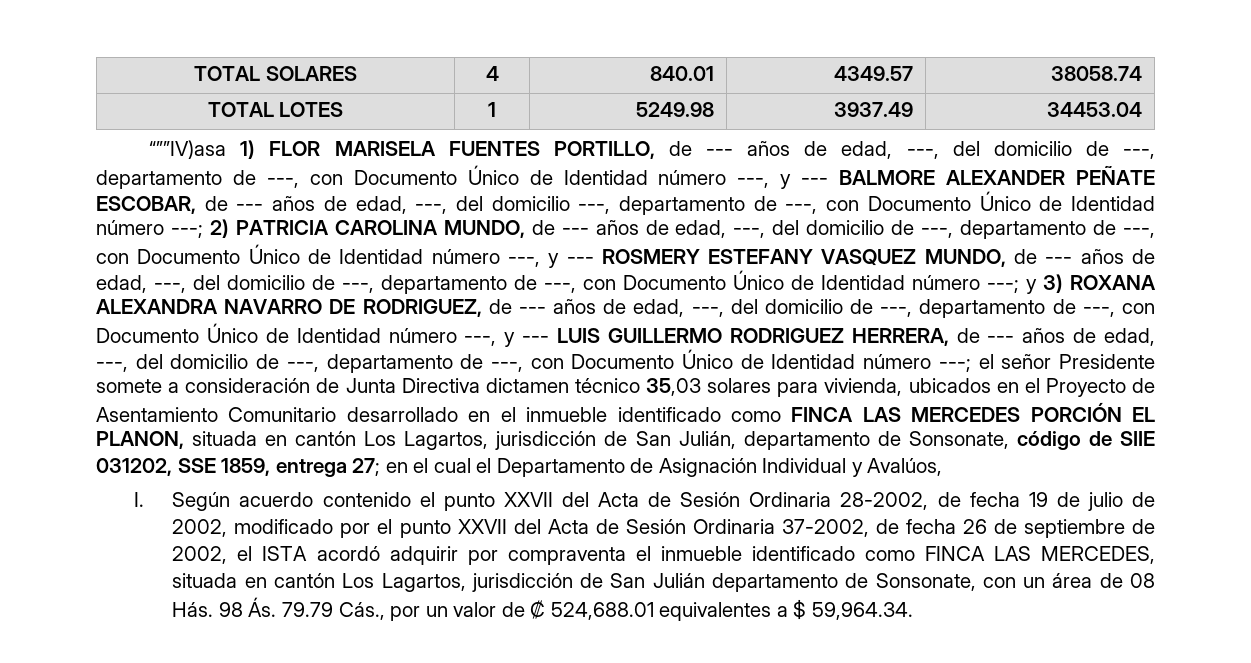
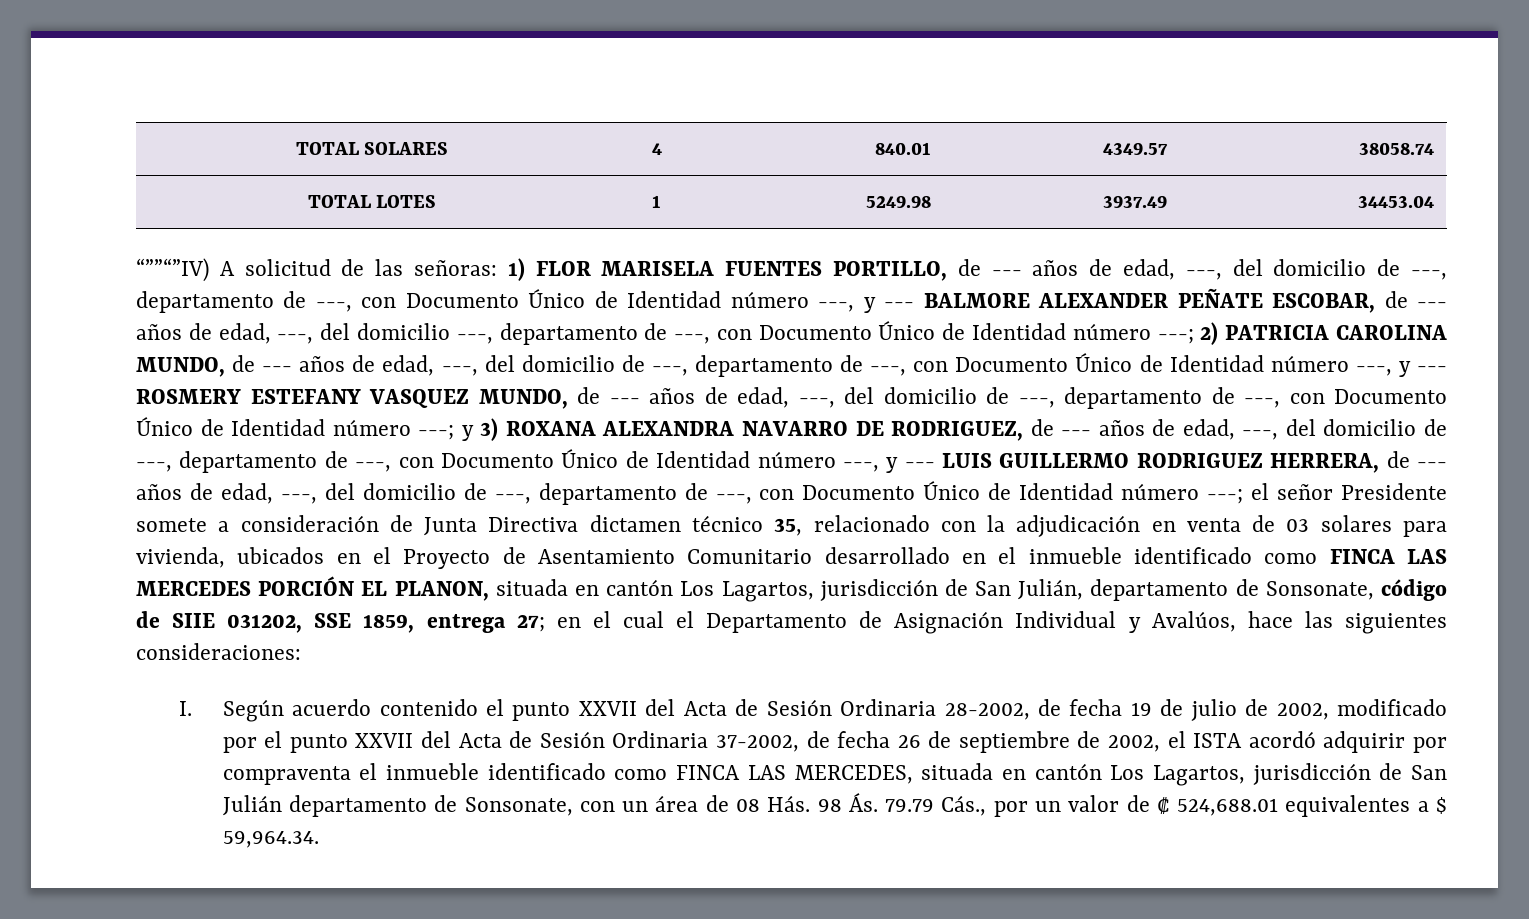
- “””IV)asa 1) FLOR MARISELA FUENTES PORTILLO, de --- años de edad, ---, del domicilio de ---, departamento de ---, con Documento Único de Identidad número ---, y --- BALMORE ALEXANDER PEÑATE ESCOBAR, de --- años de edad, ---, del domicilio ---, departamento de ---, con Documento Único de Identidad número ---;
+ “””“”IV) A solicitud de las señoras: 1) FLOR MARISELA FUENTES PORTILLO, de --- años de edad, ---, del domicilio de ---, departamento de ---, con Documento Único de Identidad número ---, y --- BALMORE ALEXANDER PEÑATE ESCOBAR, de --- años de edad, ---, del domicilio ---, departamento de ---, con Documento Único de Identidad número ---;
- el señor Presidente somete a consideración de Junta Directiva dictamen técnico 35,03 solares para vivienda, ubicados en el Proyecto de Asentamiento Comunitario desarrollado en el inmueble identificado como FINCA LAS MERCEDES PORCIÓN EL PLANON, situada en cantón Los Lagartos, jurisdicción de San Julián, departamento de Sonsonate, código de SIIE 031202, SSE 1859, entrega 27;
+ el señor Presidente somete a consideración de Junta Directiva dictamen técnico 35, relacionado con la adjudicación en venta de 03 solares para vivienda, ubicados en el Proyecto de Asentamiento Comunitario desarrollado en el inmueble identificado como FINCA LAS MERCEDES PORCIÓN EL PLANON, situada en cantón Los Lagartos, jurisdicción de San Julián, departamento de Sonsonate, código de SIIE 031202, SSE 1859, entrega 27;
- en el cual el Departamento de Asignación Individual y Avalúos,
+ en el cual el Departamento de Asignación Individual y Avalúos, hace las siguientes consideraciones:

